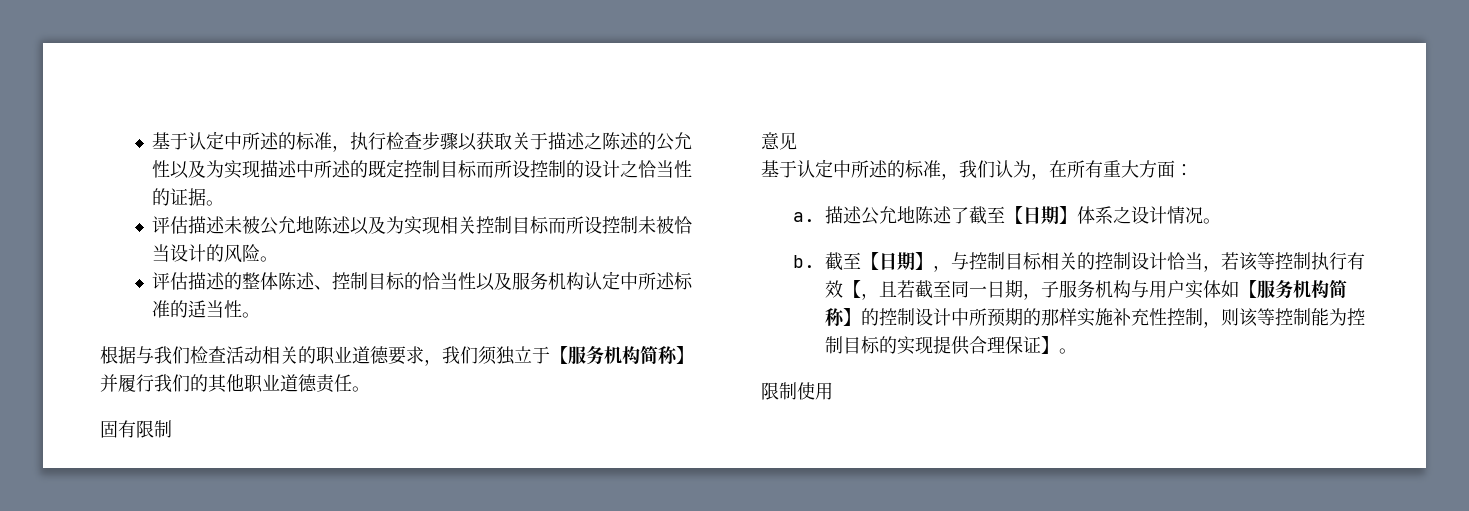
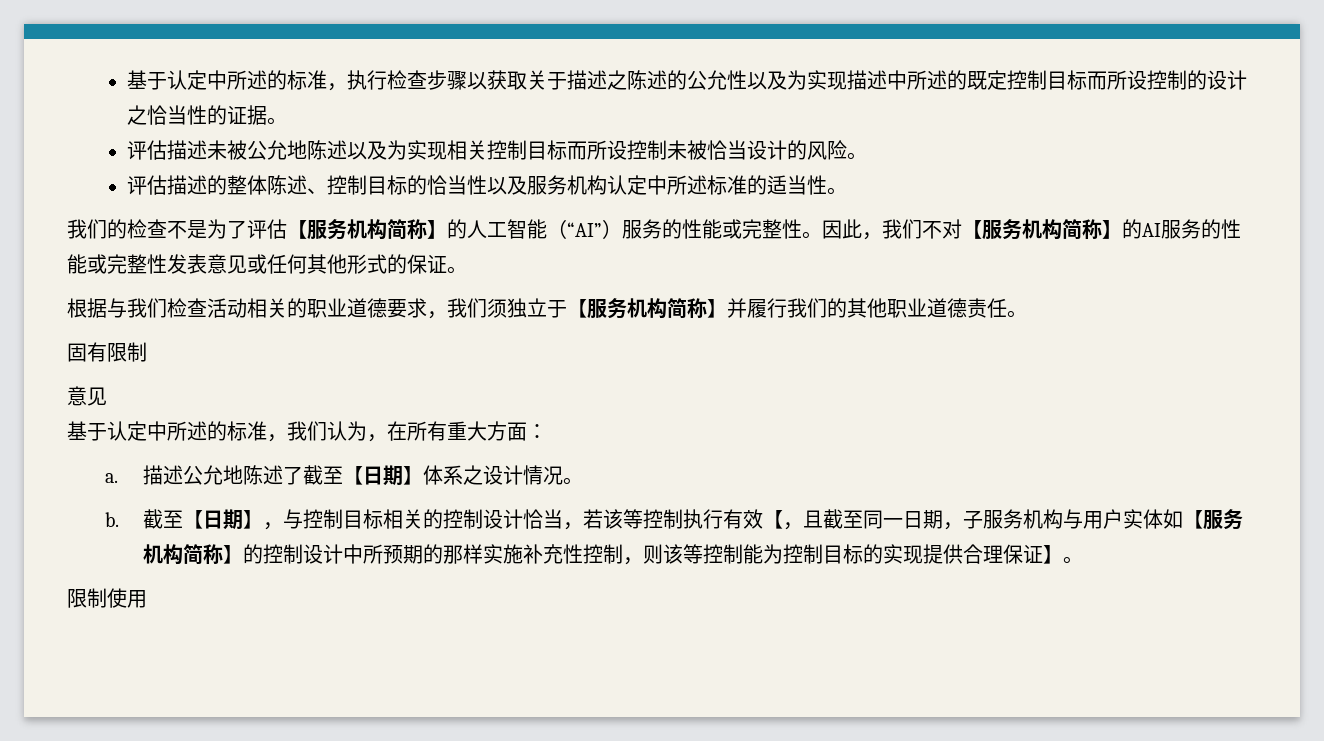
+ 我们的检查不是为了评估【服务机构简称】的人工智能（“AI”）服务的性能或完整性。因此，我们不对【服务机构简称】的AI服务的性能或完整性发表意见或任何其他形式的保证。
- 截至【日期】，与控制目标相关的控制设计恰当，若该等控制执行有效【，且若截至同一日期，子服务机构与用户实体如【服务机构简称】的控制设计中所预期的那样实施补充性控制，则该等控制能为控制目标的实现提供合理保证】。
+ 截至【日期】，与控制目标相关的控制设计恰当，若该等控制执行有效【，且截至同一日期，子服务机构与用户实体如【服务机构简称】的控制设计中所预期的那样实施补充性控制，则该等控制能为控制目标的实现提供合理保证】。

